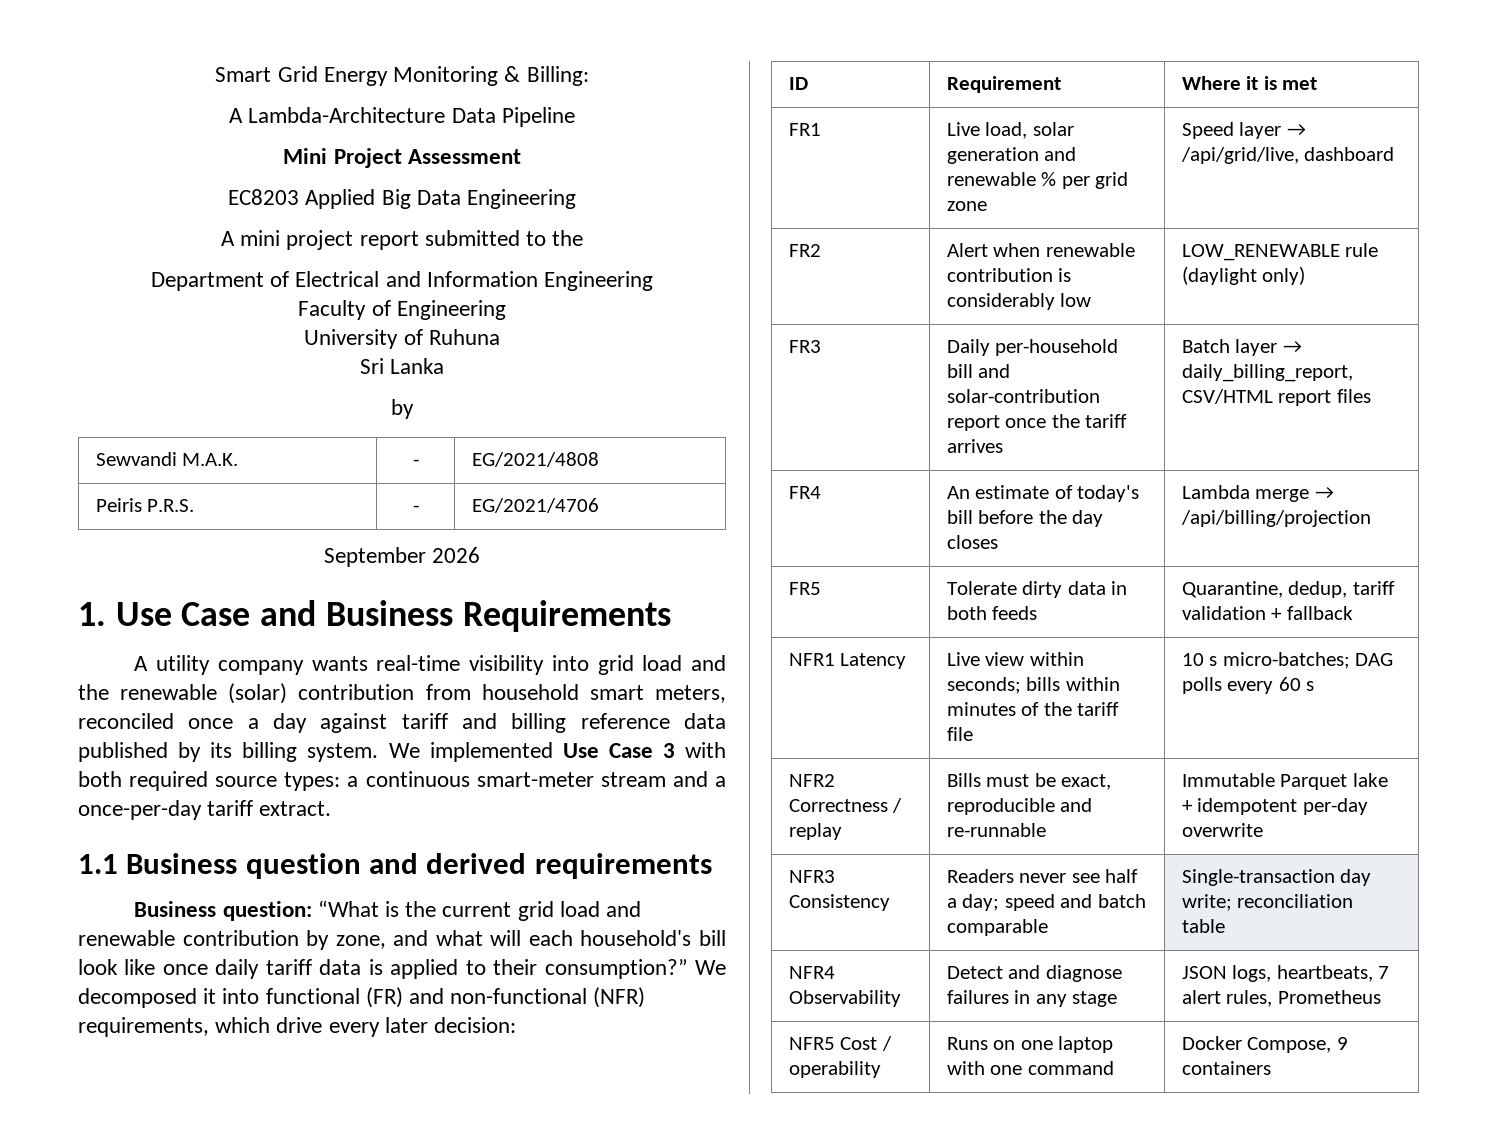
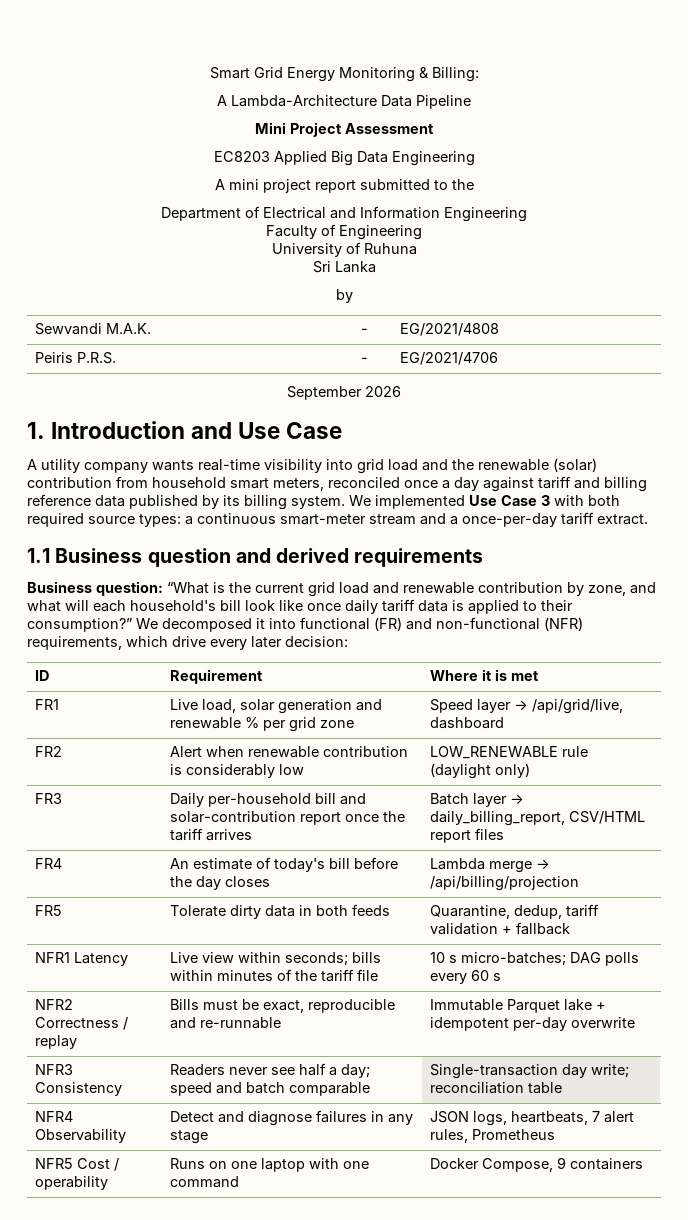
- 1. Use Case and Business Requirements
+ 1. Introduction and Use Case

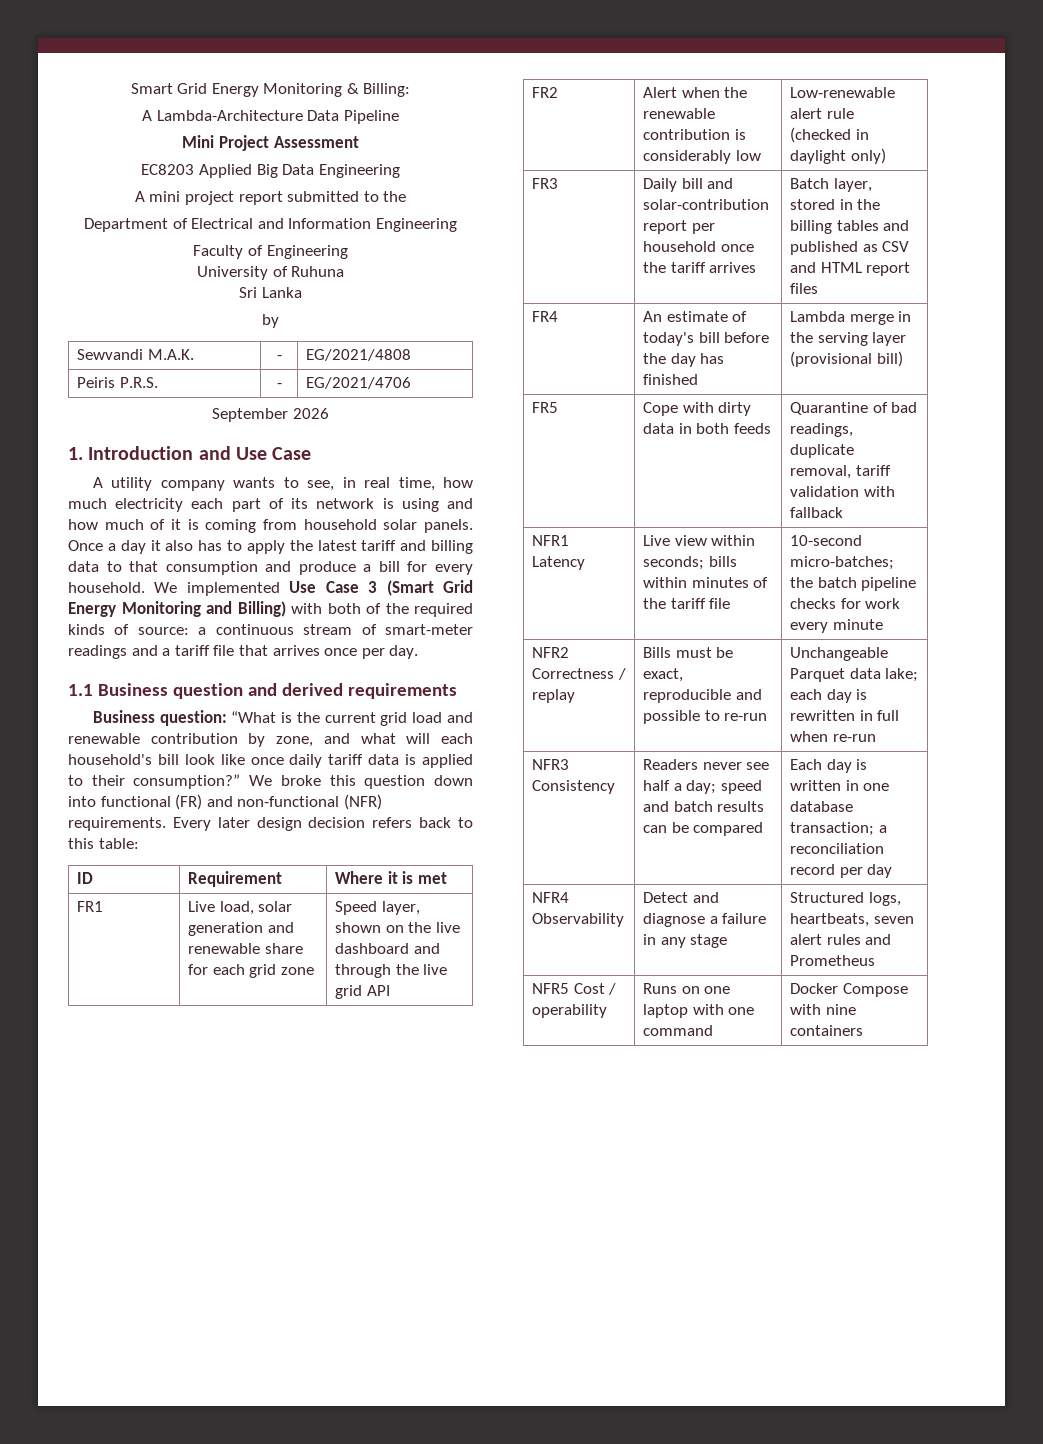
- A utility company wants real-time visibility into grid load and the renewable (solar) contribution from household smart meters, reconciled once a day against tariff and billing reference data published by its billing system.
+ A utility company wants to see, in real time, how much electricity each part of its network is using and how much of it is coming from household solar panels. Once a day it also has to apply the latest tariff and billing data to that consumption and produce a bill for every household.
- We implemented Use Case 3 with both required source types: a continuous smart-meter stream and a once-per-day tariff extract.
+ We implemented Use Case 3 (Smart Grid Energy Monitoring and Billing) with both of the required kinds of source: a continuous stream of smart-meter readings and a tariff file that arrives once per day.
- We decomposed it into functional (FR) and non-functional (NFR) requirements, which drive every later decision:
+ We broke this question down into functional (FR) and non-functional (NFR) requirements. Every later design decision refers back to this table:
- FR1 | Live load, solar generation and renewable % per grid zone | Speed layer → /api/grid/live, dashboard
+ FR1 | Live load, solar generation and renewable share for each grid zone | Speed layer, shown on the live dashboard and through the live grid API
- FR2 | Alert when renewable contribution is considerably low | LOW_RENEWABLE rule (daylight only)
+ FR2 | Alert when the renewable contribution is considerably low | Low-renewable alert rule (checked in daylight only)
- FR3 | Daily per-household bill and solar-contribution report once the tariff arrives | Batch layer → daily_billing_report, CSV/HTML report files
+ FR3 | Daily bill and solar-contribution report per household once the tariff arrives | Batch layer, stored in the billing tables and published as CSV and HTML report files
- FR4 | An estimate of today's bill before the day closes | Lambda merge → /api/billing/projection
+ FR4 | An estimate of today's bill before the day has finished | Lambda merge in the serving layer (provisional bill)
- FR5 | Tolerate dirty data in both feeds | Quarantine, dedup, tariff validation + fallback
+ FR5 | Cope with dirty data in both feeds | Quarantine of bad readings, duplicate removal, tariff validation with fallback
- NFR1 Latency | Live view within seconds; bills within minutes of the tariff file | 10 s micro-batches; DAG polls every 60 s
+ NFR1 Latency | Live view within seconds; bills within minutes of the tariff file | 10-second micro-batches; the batch pipeline checks for work every minute
- NFR2 Correctness / replay | Bills must be exact, reproducible and re-runnable | Immutable Parquet lake + idempotent per-day overwrite
+ NFR2 Correctness / replay | Bills must be exact, reproducible and possible to re-run | Unchangeable Parquet data lake; each day is rewritten in full when re-run
- NFR3 Consistency | Readers never see half a day; speed and batch comparable | Single-transaction day write; reconciliation table
+ NFR3 Consistency | Readers never see half a day; speed and batch results can be compared | Each day is written in one database transaction; a reconciliation record per day
- NFR4 Observability | Detect and diagnose failures in any stage | JSON logs, heartbeats, 7 alert rules, Prometheus
+ NFR4 Observability | Detect and diagnose a failure in any stage | Structured logs, heartbeats, seven alert rules and Prometheus
- NFR5 Cost / operability | Runs on one laptop with one command | Docker Compose, 9 containers
+ NFR5 Cost / operability | Runs on one laptop with one command | Docker Compose with nine containers

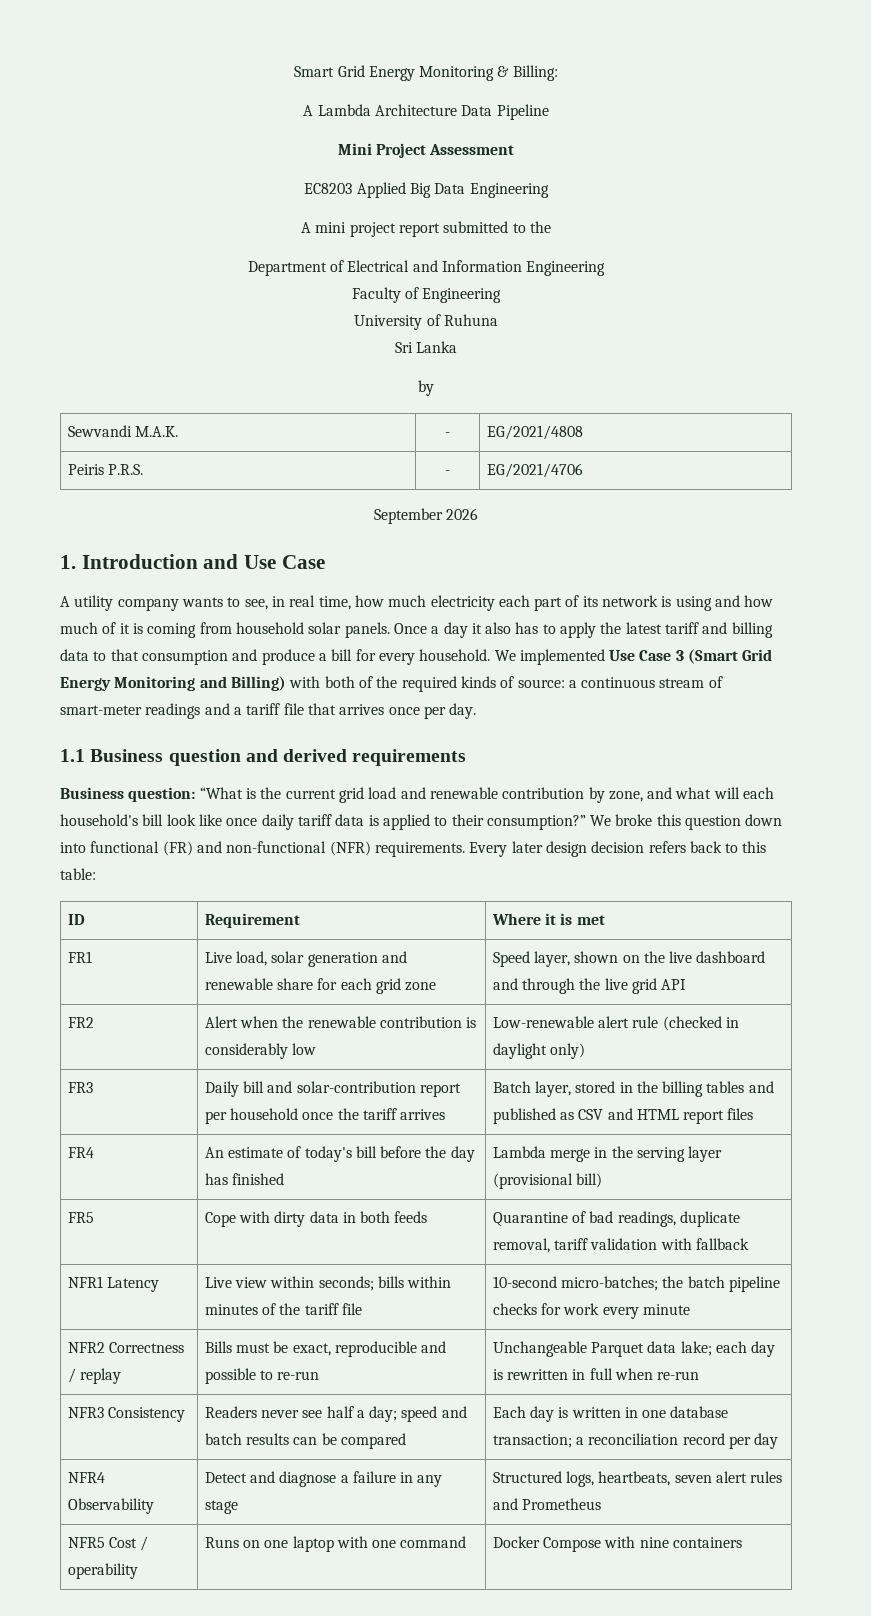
- A Lambda-Architecture Data Pipeline
+ A Lambda Architecture Data Pipeline

